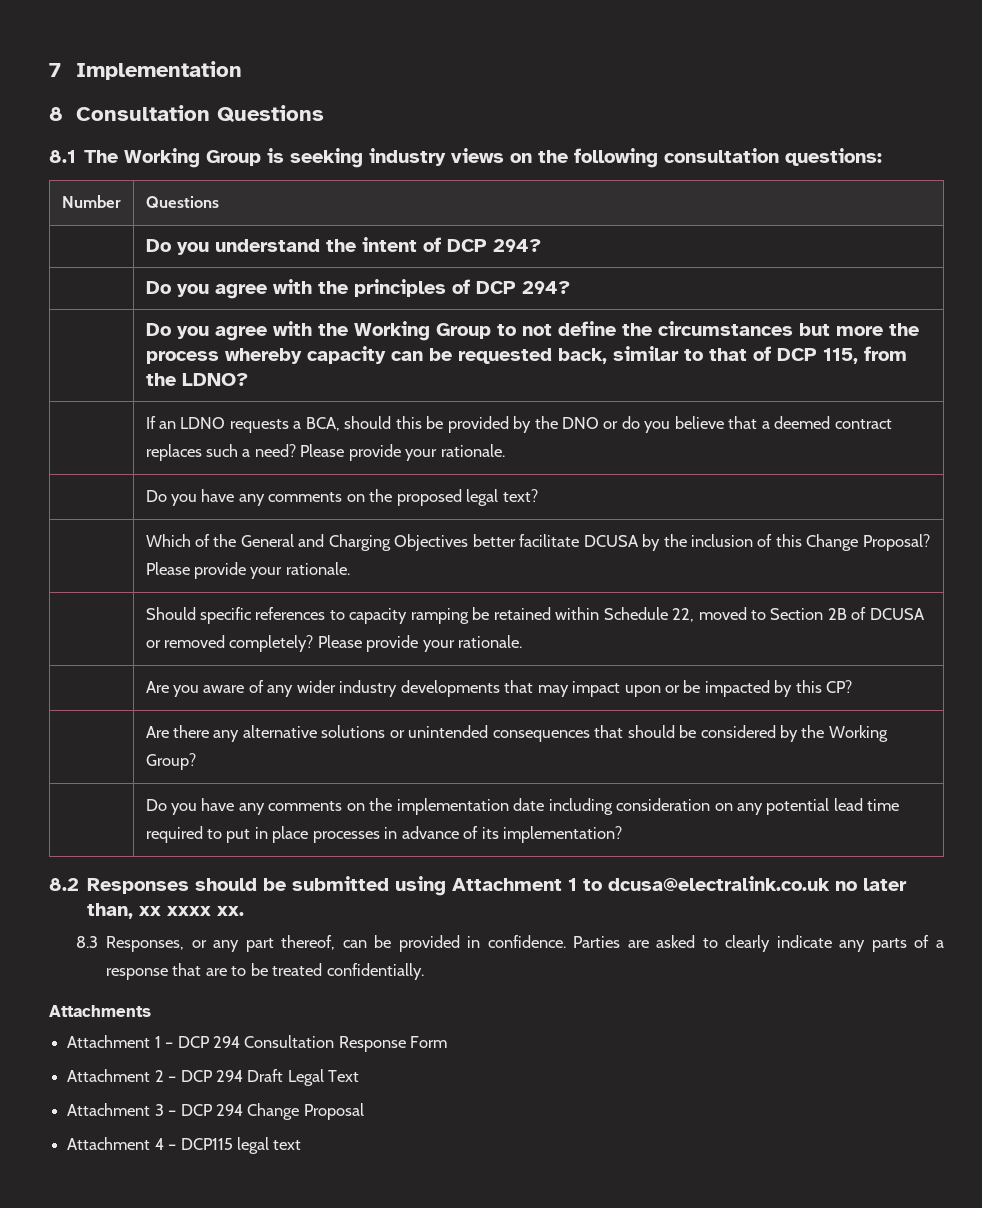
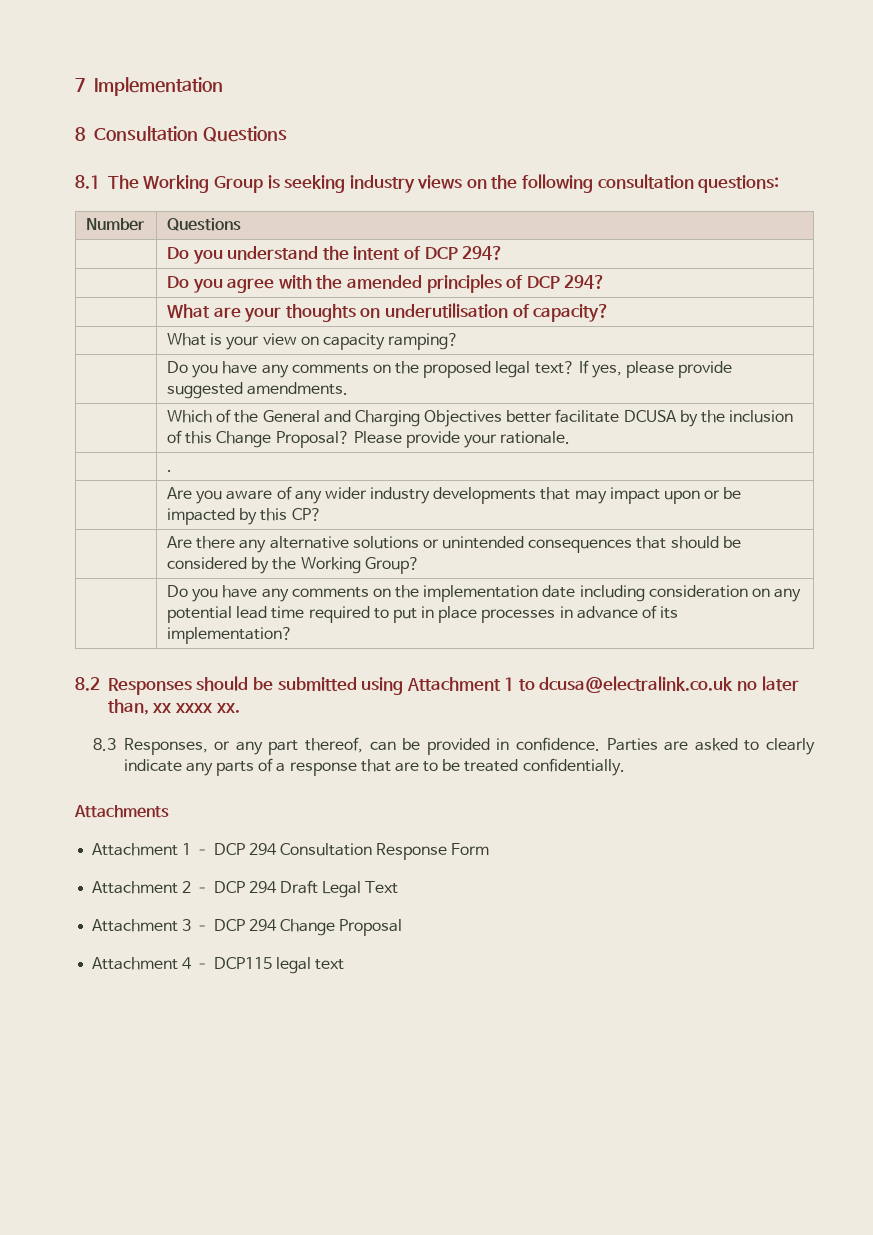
- | Do you agree with the principles of DCP 294?
+ | Do you agree with the amended principles of DCP 294?
- | Do you agree with the Working Group to not define the circumstances but more the process whereby capacity can be requested back, similar to that of DCP 115, from the LDNO?
- | If an LDNO requests a BCA, should this be provided by the DNO or do you believe that a deemed contract replaces such a need? Please provide your rationale.
+ | What are your thoughts on underutilisation of capacity?
+ | What is your view on capacity ramping?
- | Do you have any comments on the proposed legal text?
+ | Do you have any comments on the proposed legal text? If yes, please provide suggested amendments.
- | Should specific references to capacity ramping be retained within Schedule 22, moved to Section 2B of DCUSA or removed completely? Please provide your rationale.
+ | .

